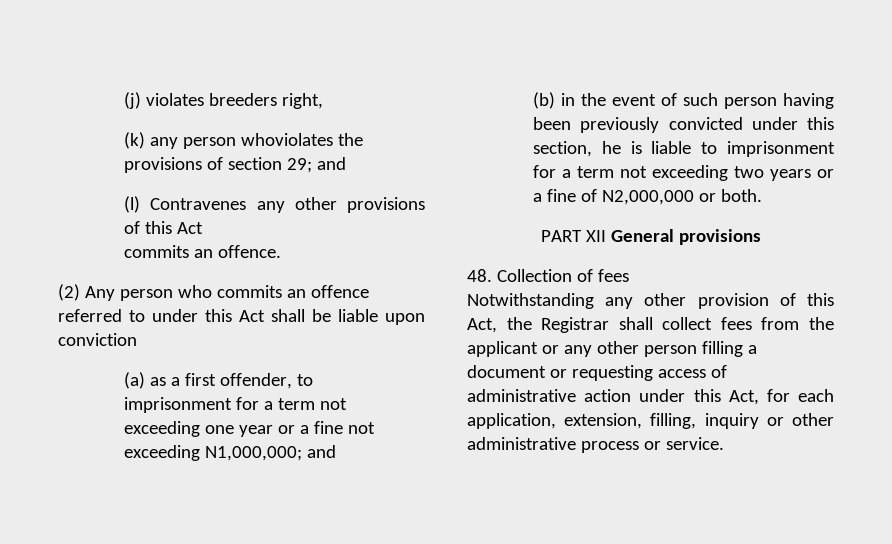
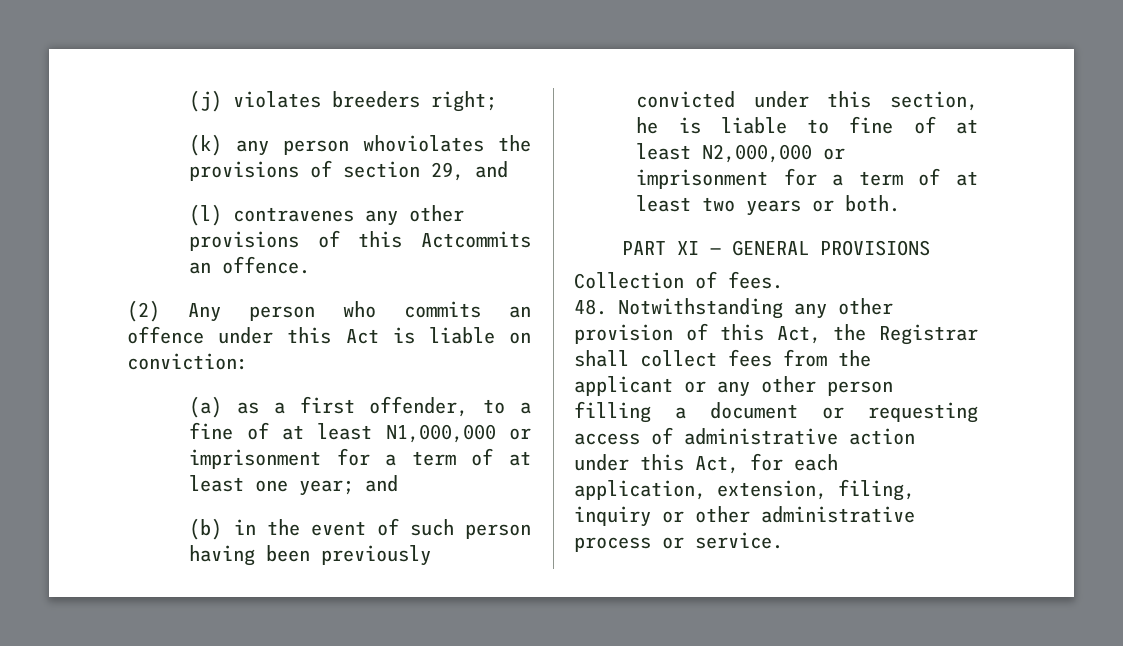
- (j) violates breeders right,
+ (j) violates breeders right;
- (k) any person whoviolates the provisions of section 29; and
+ (k) any person whoviolates the provisions of section 29, and
- (l) Contravenes any other provisions of this Act
- commits an offence.
+ (l) contravenes any other provisions of this Actcommits an offence.
- (2) Any person who commits an offence referred to under this Act shall be liable upon conviction
+ (2) Any person who commits an offence under this Act is liable on conviction:
- (a) as a first offender, to imprisonment for a term not exceeding one year or a fine not exceeding N1,000,000; and
+ (a) as a first offender, to a fine of at least N1,000,000 or imprisonment for a term of at least one year; and
- (b) in the event of such person having been previously convicted under this section, he is liable to imprisonment for a term not exceeding two years or a fine of N2,000,000 or both.
- PART XII General provisions
- 48. Collection of fees
- Notwithstanding any other provision of this Act, the Registrar shall collect fees from the applicant or any other person filling a document or requesting access of administrative action under this Act, for each application, extension, filling, inquiry or other administrative process or service.
+ (b) in the event of such person having been previously convicted under this section, he is liable to fine of at least N2,000,000 or imprisonment for a term of at least two years or both.
+ PART XI — GENERAL PROVISIONS
+ Collection of fees.
+ 48. Notwithstanding any other provision of this Act, the Registrar shall collect fees from the applicant or any other person filling a document or requesting access of administrative action under this Act, for each application, extension, filing, inquiry or other administrative process or service.

